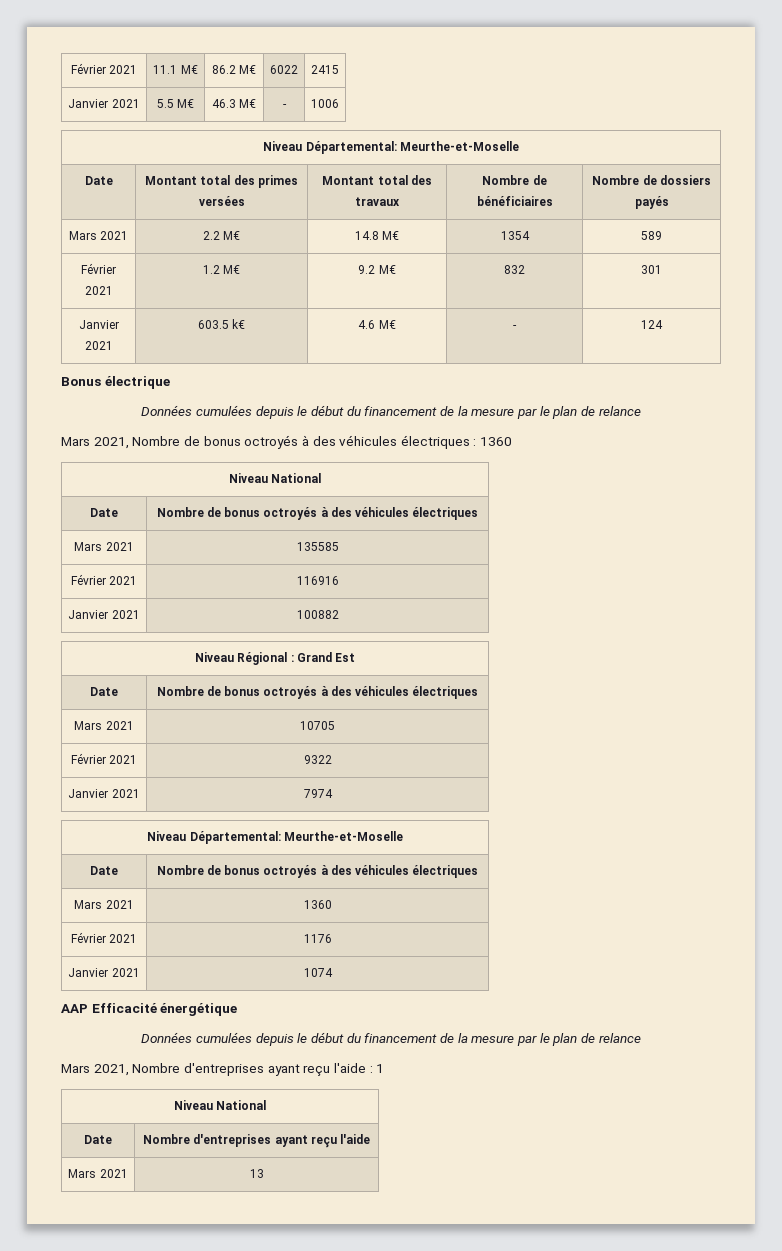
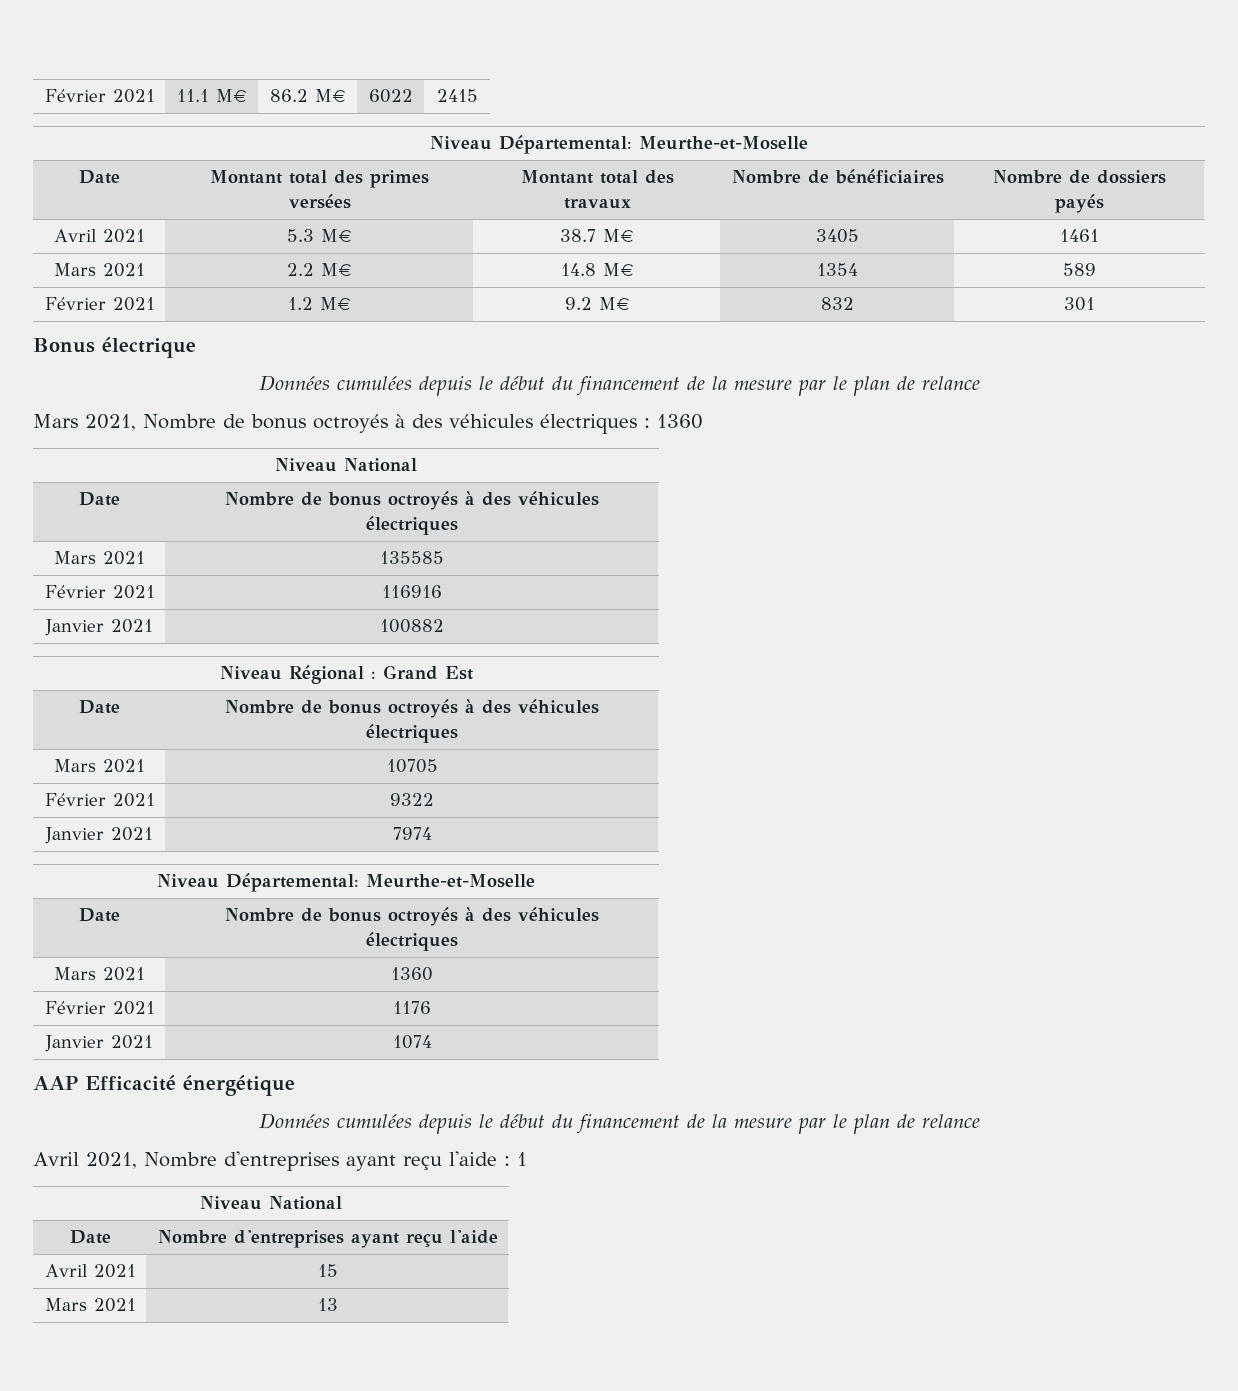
- Janvier 2021 | 5.5 M€ | 46.3 M€ | - | 1006
+ Avril 2021 | 5.3 M€ | 38.7 M€ | 3405 | 1461
- Janvier 2021 | 603.5 k€ | 4.6 M€ | - | 124
- Mars 2021, Nombre d'entreprises ayant reçu l'aide : 1
+ Avril 2021, Nombre d'entreprises ayant reçu l'aide : 1
+ Avril 2021 | 15

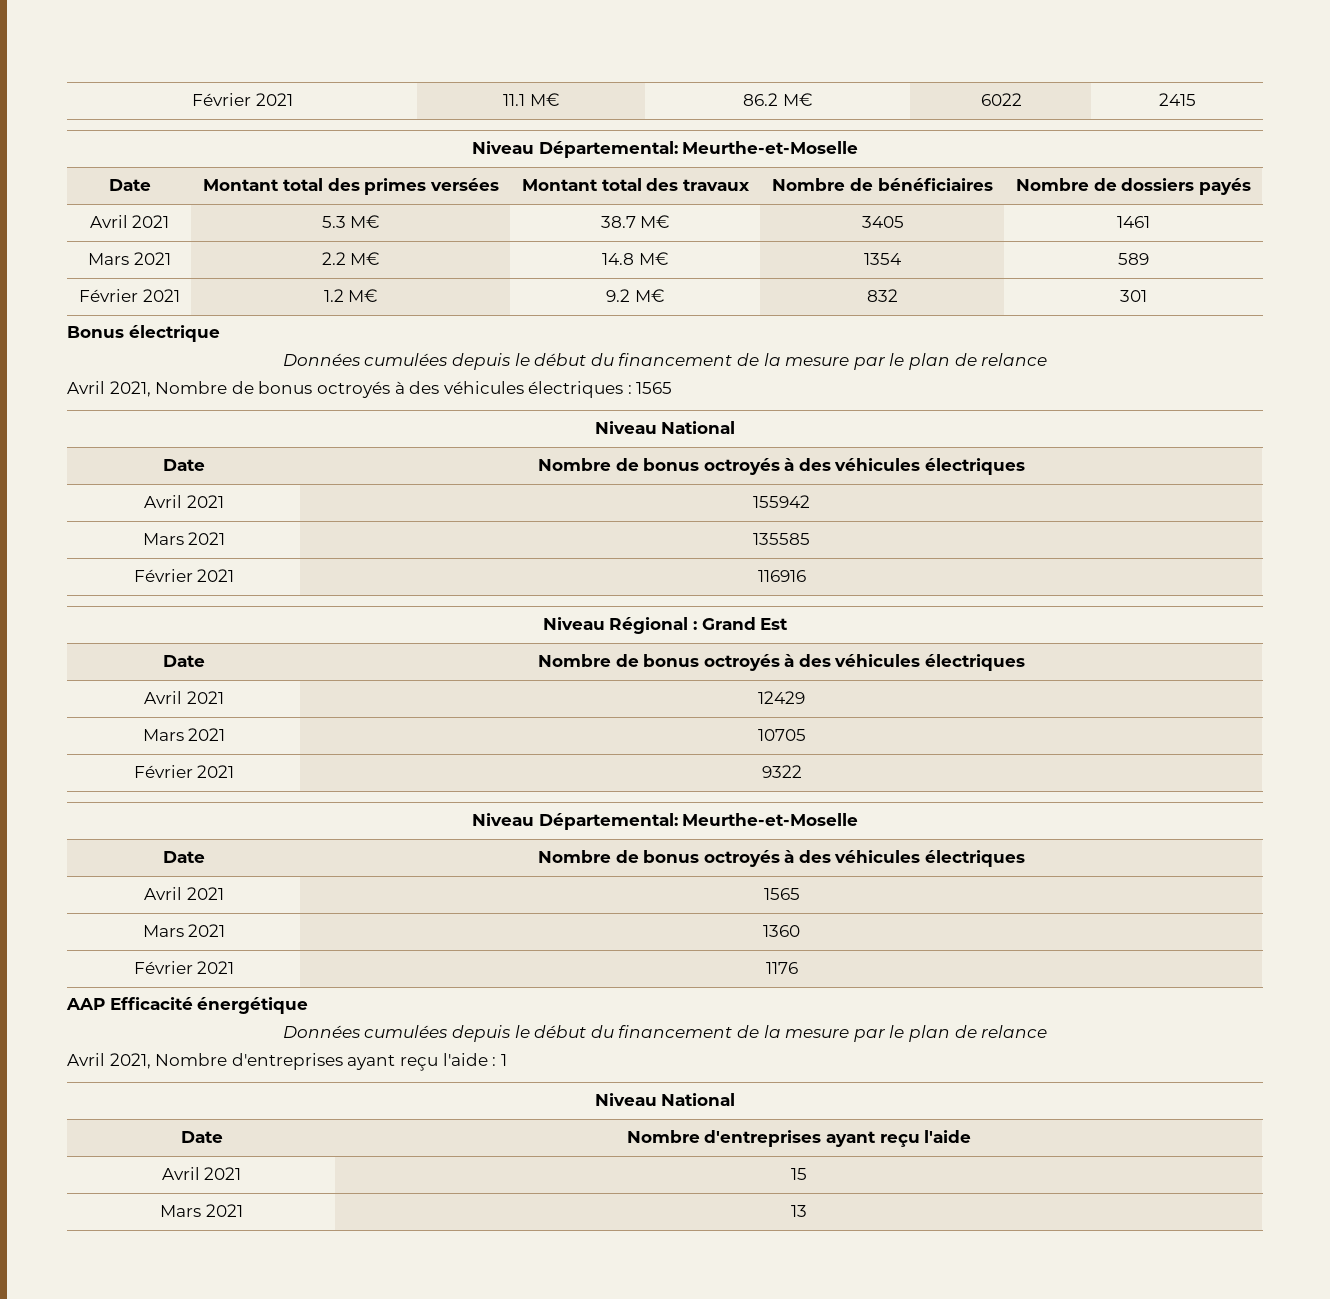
- Mars 2021, Nombre de bonus octroyés à des véhicules électriques : 1360
+ Avril 2021, Nombre de bonus octroyés à des véhicules électriques : 1565
+ Avril 2021 | 155942
- Janvier 2021 | 100882
+ Avril 2021 | 12429
- Janvier 2021 | 7974
+ Avril 2021 | 1565
- Janvier 2021 | 1074

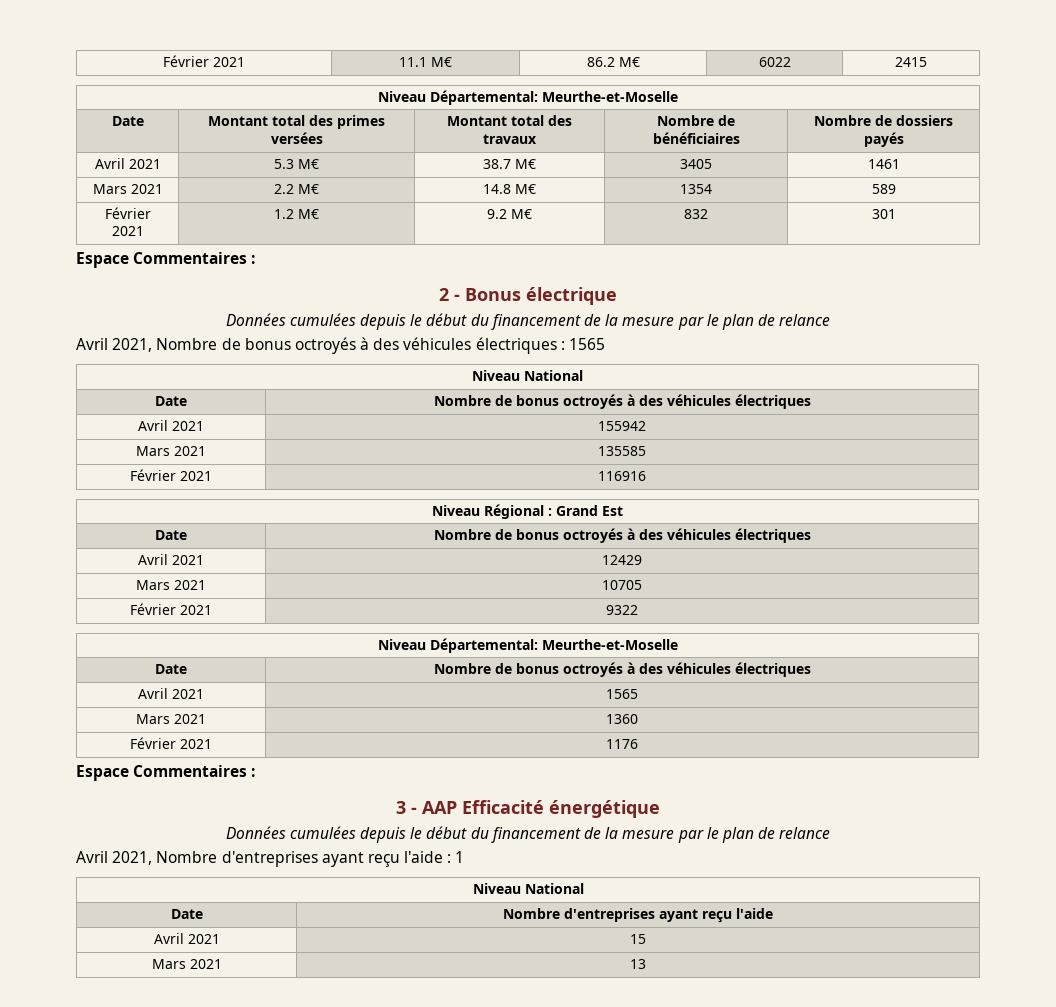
  Février 2021 | 1.2 M€ | 9.2 M€ | 832 | 301
- Bonus électrique
+ Espace Commentaires :
+ 2 - Bonus électrique
  Février 2021 | 1176
- AAP Efficacité énergétique
+ Espace Commentaires :
+ 3 - AAP Efficacité énergétique

